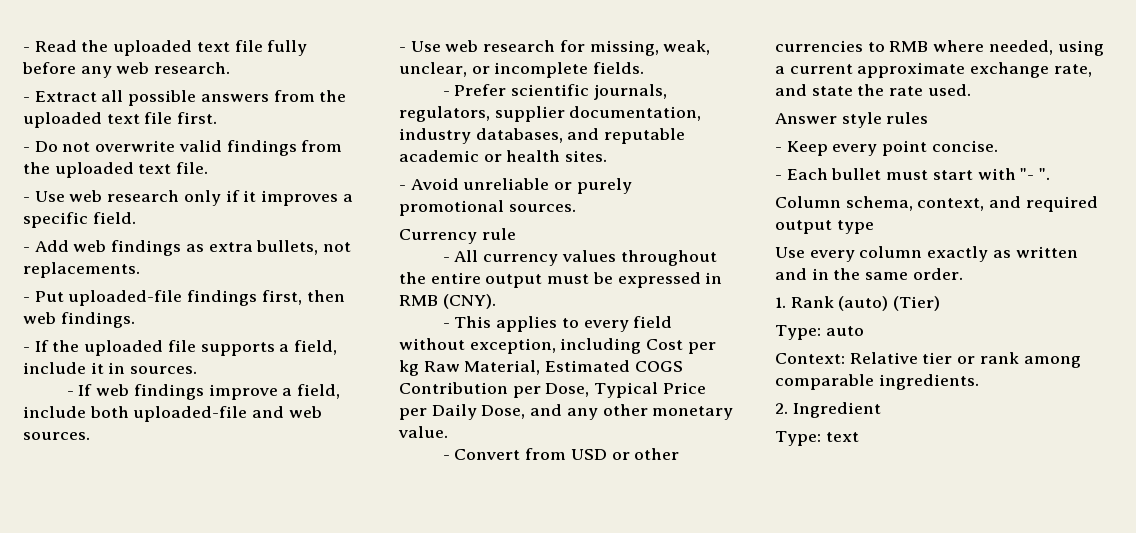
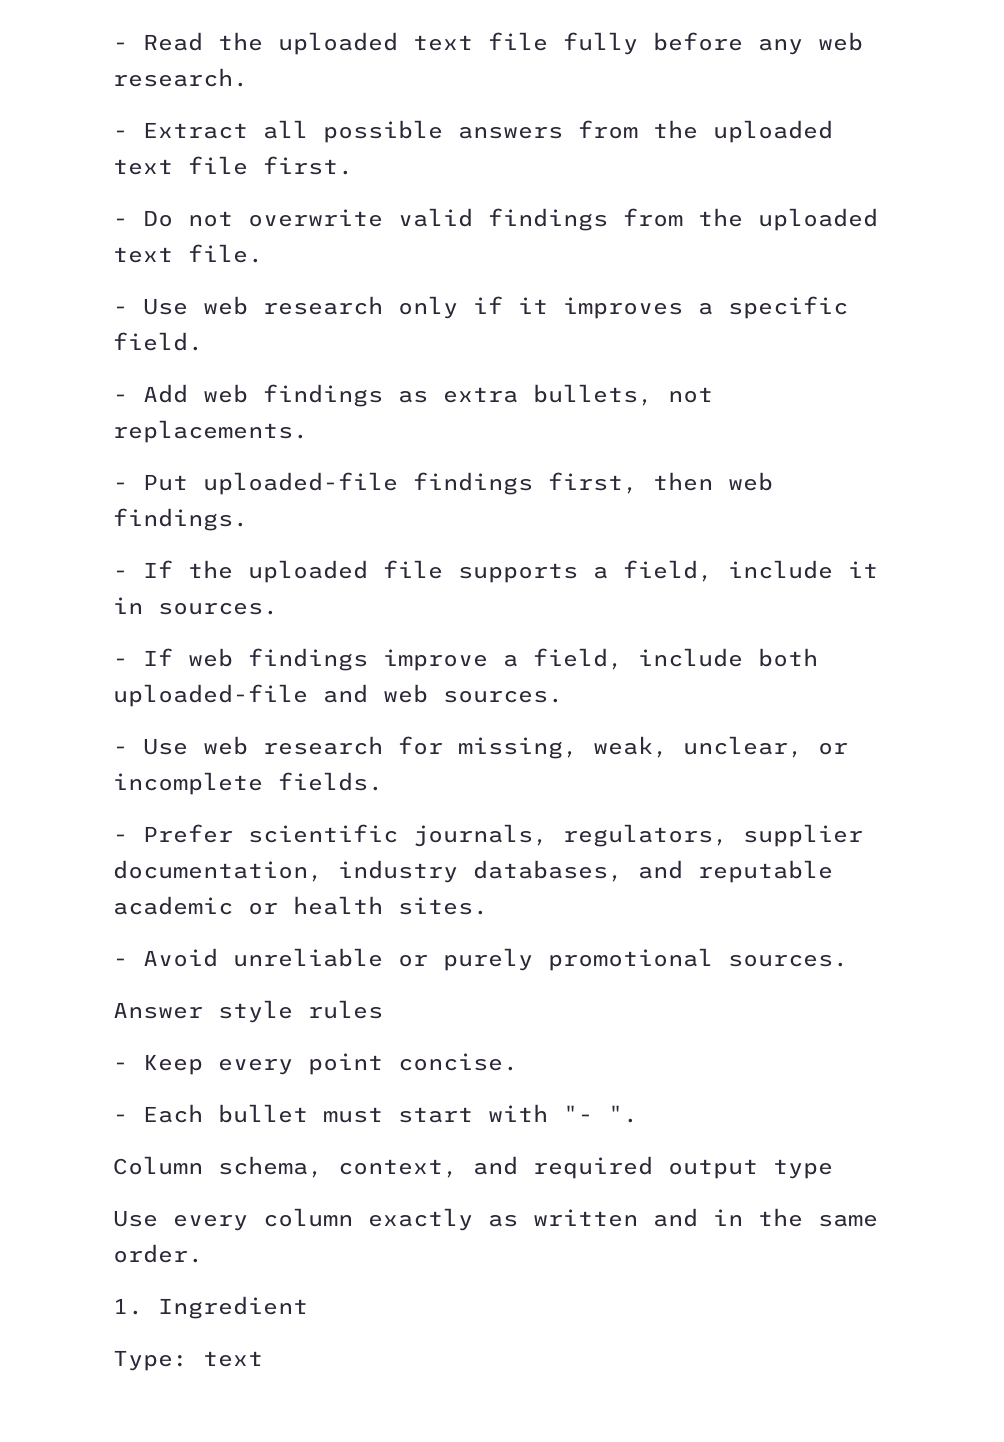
- Currency rule
- - All currency values throughout the entire output must be expressed in RMB (CNY).
- - This applies to every field without exception, including Cost per kg Raw Material, Estimated COGS Contribution per Dose, Typical Price per Daily Dose, and any other monetary value.
- - Convert from USD or other currencies to RMB where needed, using a current approximate exchange rate, and state the rate used.
- 1. Rank (auto) (Tier)
- Type: auto
- Context: Relative tier or rank among comparable ingredients.
- 2. Ingredient
+ 1. Ingredient

